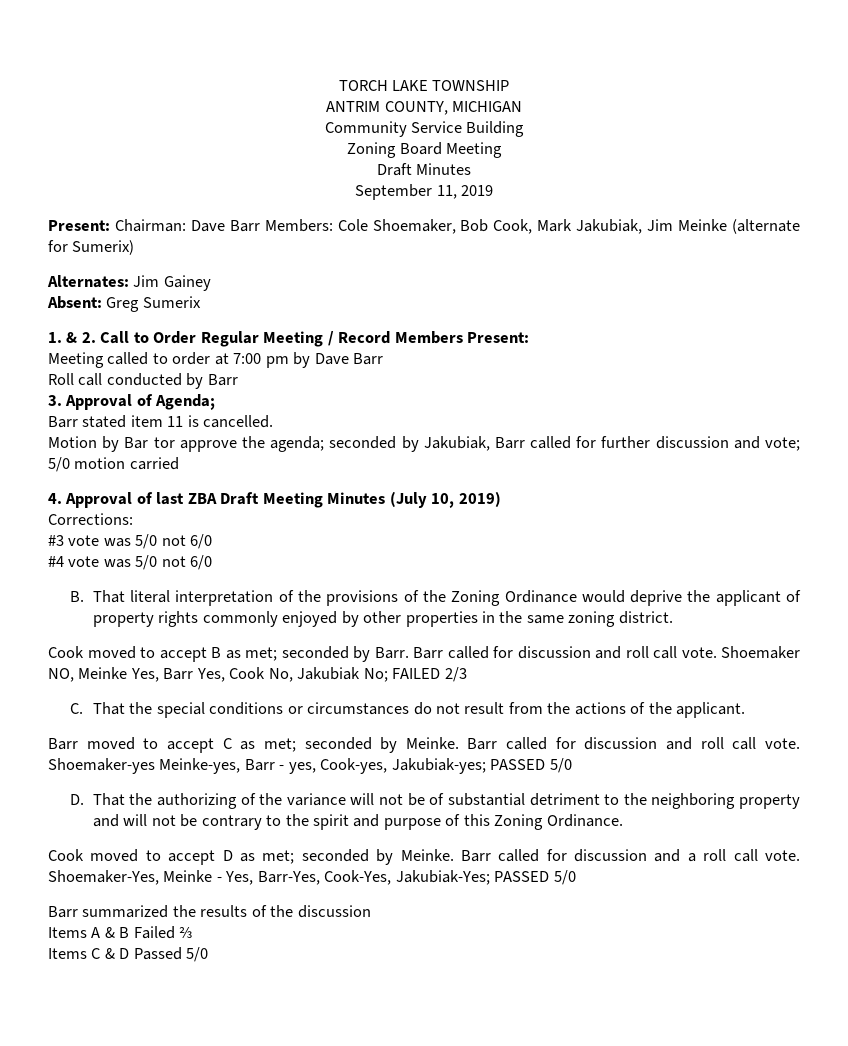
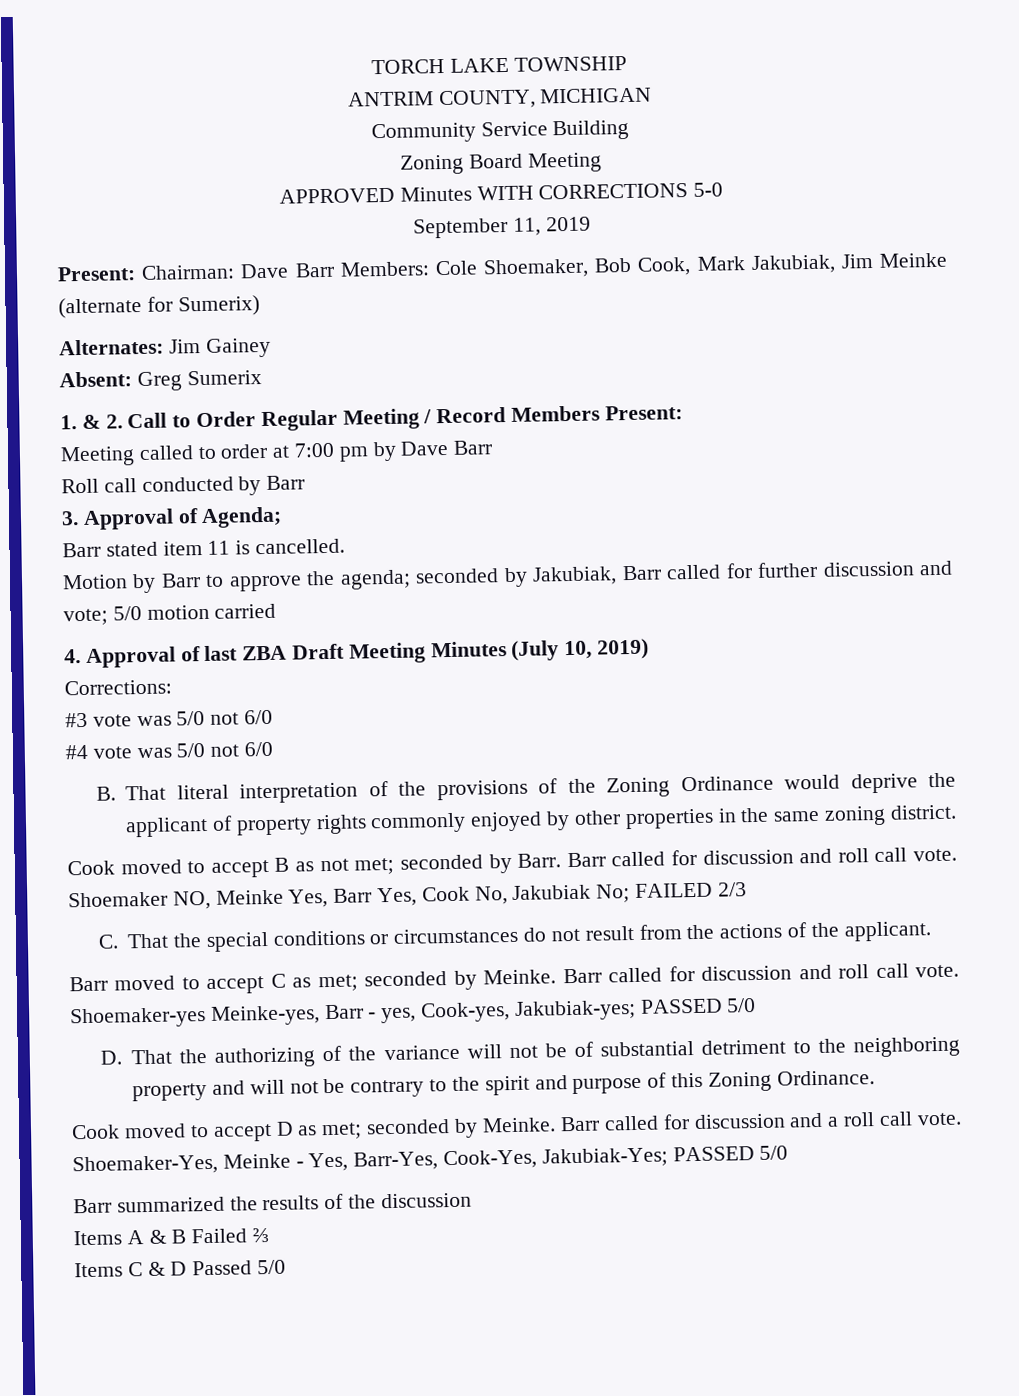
- Draft Minutes
+ APPROVED Minutes WITH CORRECTIONS 5-0
- Motion by Bar tor approve the agenda; seconded by Jakubiak, Barr called for further discussion and vote; 5/0 motion carried
+ Motion by Barr to approve the agenda; seconded by Jakubiak, Barr called for further discussion and vote; 5/0 motion carried
- Cook moved to accept B as met; seconded by Barr.
+ Cook moved to accept B as not met; seconded by Barr.

